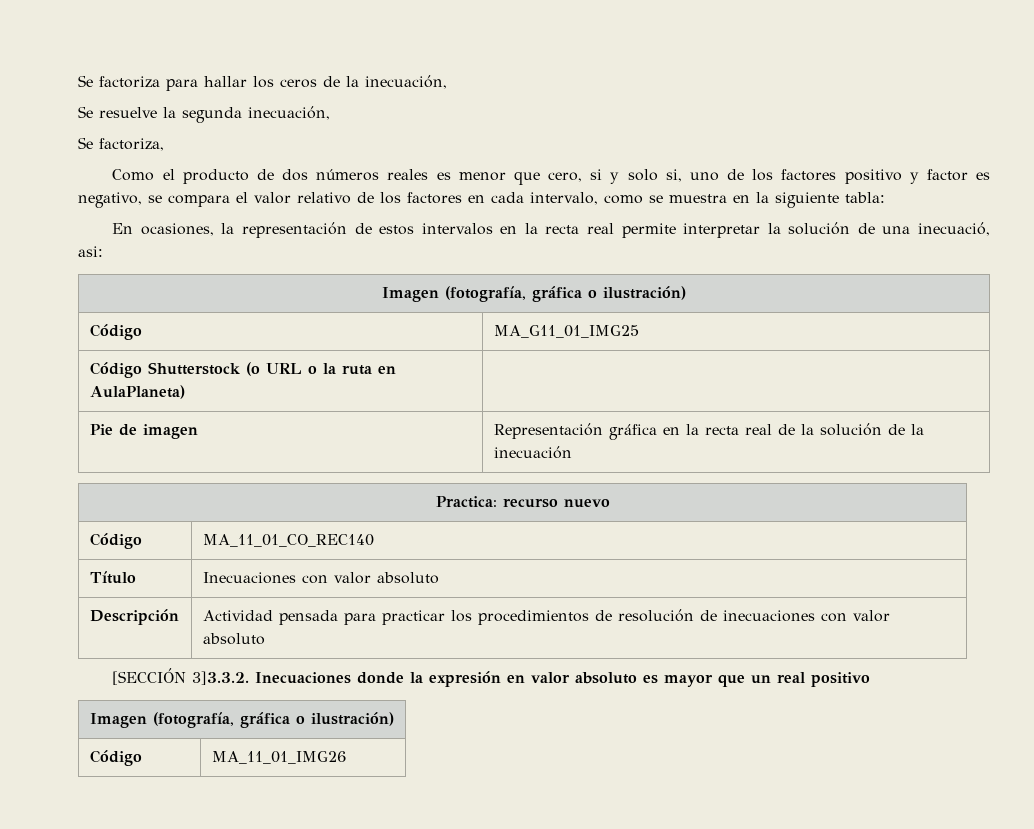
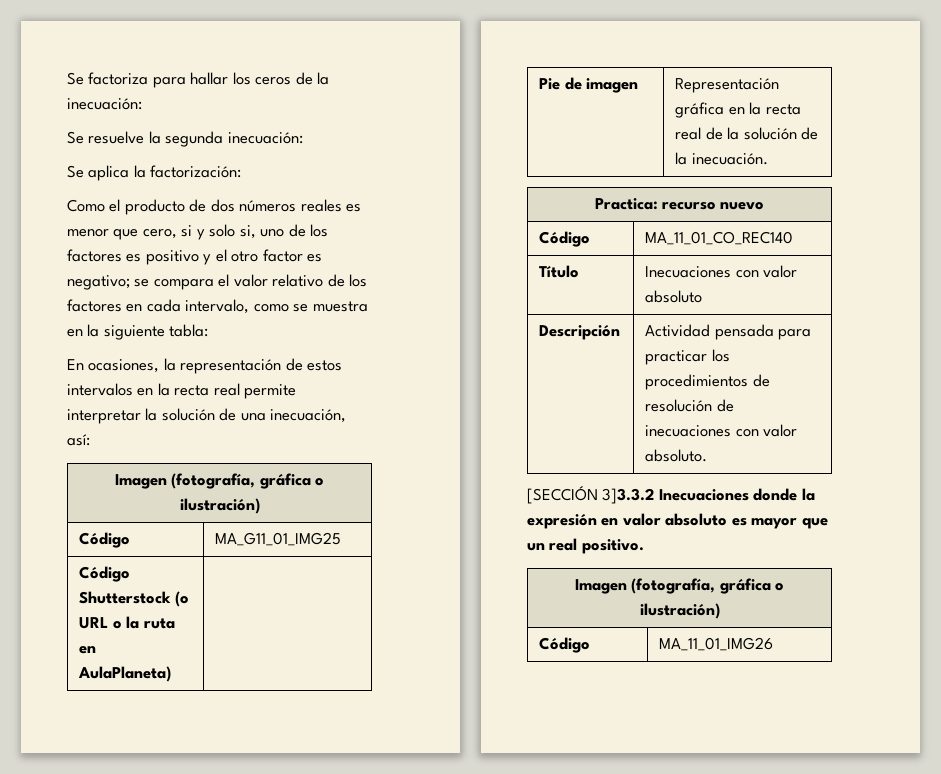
- Se factoriza para hallar los ceros de la inecuación,
+ Se factoriza para hallar los ceros de la inecuación:
- Se resuelve la segunda inecuación,
- Se factoriza,
+ Se resuelve la segunda inecuación:
+ Se aplica la factorización:
- Como el producto de dos números reales es menor que cero, si y solo si, uno de los factores positivo y factor es negativo, se compara el valor relativo de los factores en cada intervalo, como se muestra en la siguiente tabla:
+ Como el producto de dos números reales es menor que cero, si y solo si, uno de los factores es positivo y el otro factor es negativo; se compara el valor relativo de los factores en cada intervalo, como se muestra en la siguiente tabla:
- En ocasiones, la representación de estos intervalos en la recta real permite interpretar la solución de una inecuació, asi:
+ En ocasiones, la representación de estos intervalos en la recta real permite interpretar la solución de una inecuación, así:
- Pie de imagen | Representación gráfica en la recta real de la solución de la inecuación
+ Pie de imagen | Representación gráfica en la recta real de la solución de la inecuación.
- Descripción | Actividad pensada para practicar los procedimientos de resolución de inecuaciones con valor absoluto
+ Descripción | Actividad pensada para practicar los procedimientos de resolución de inecuaciones con valor absoluto.
- [SECCIÓN 3]3.3.2. Inecuaciones donde la expresión en valor absoluto es mayor que un real positivo
+ [SECCIÓN 3]3.3.2 Inecuaciones donde la expresión en valor absoluto es mayor que un real positivo.

